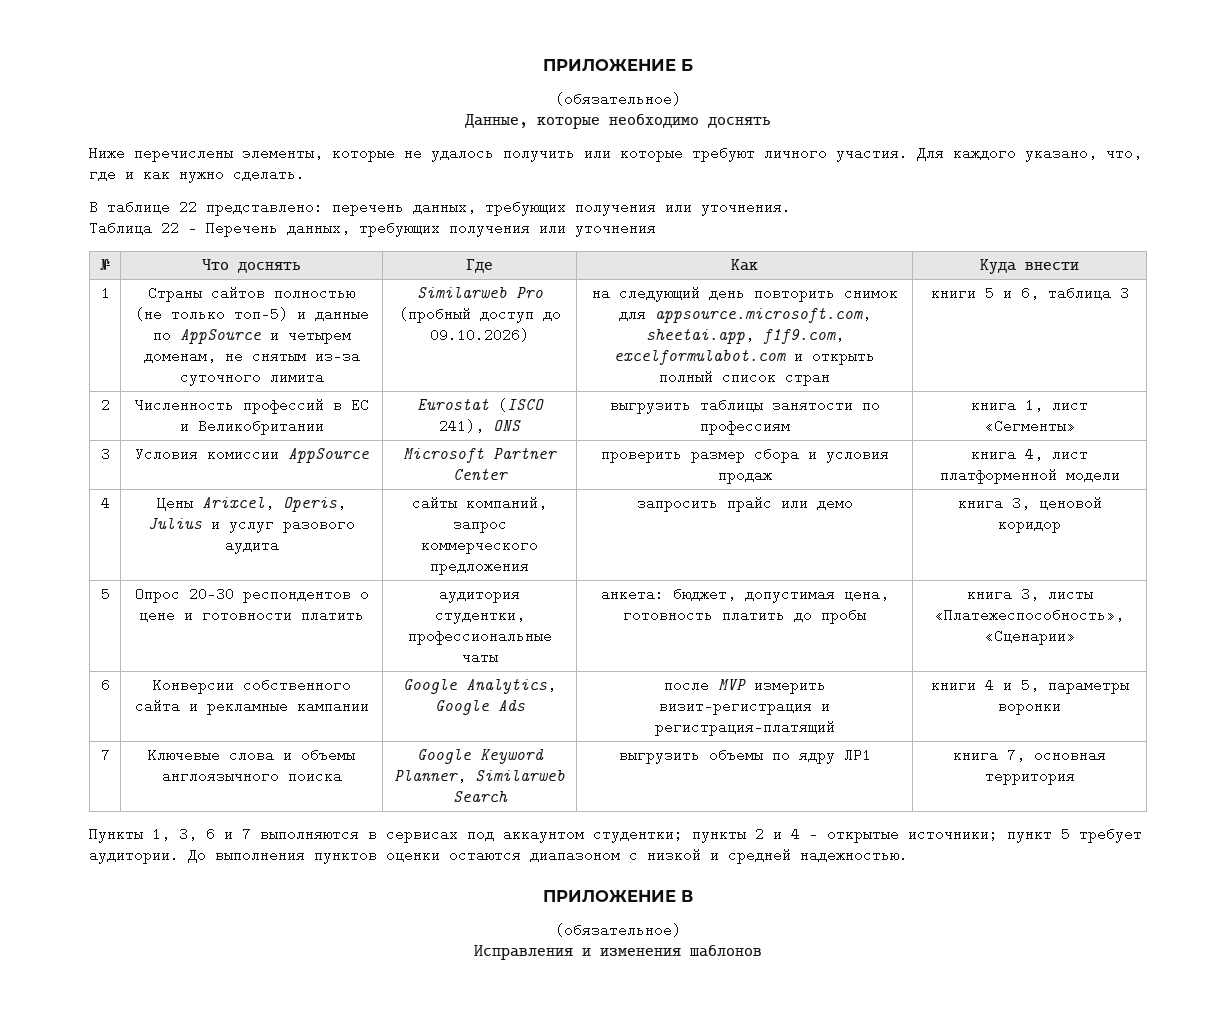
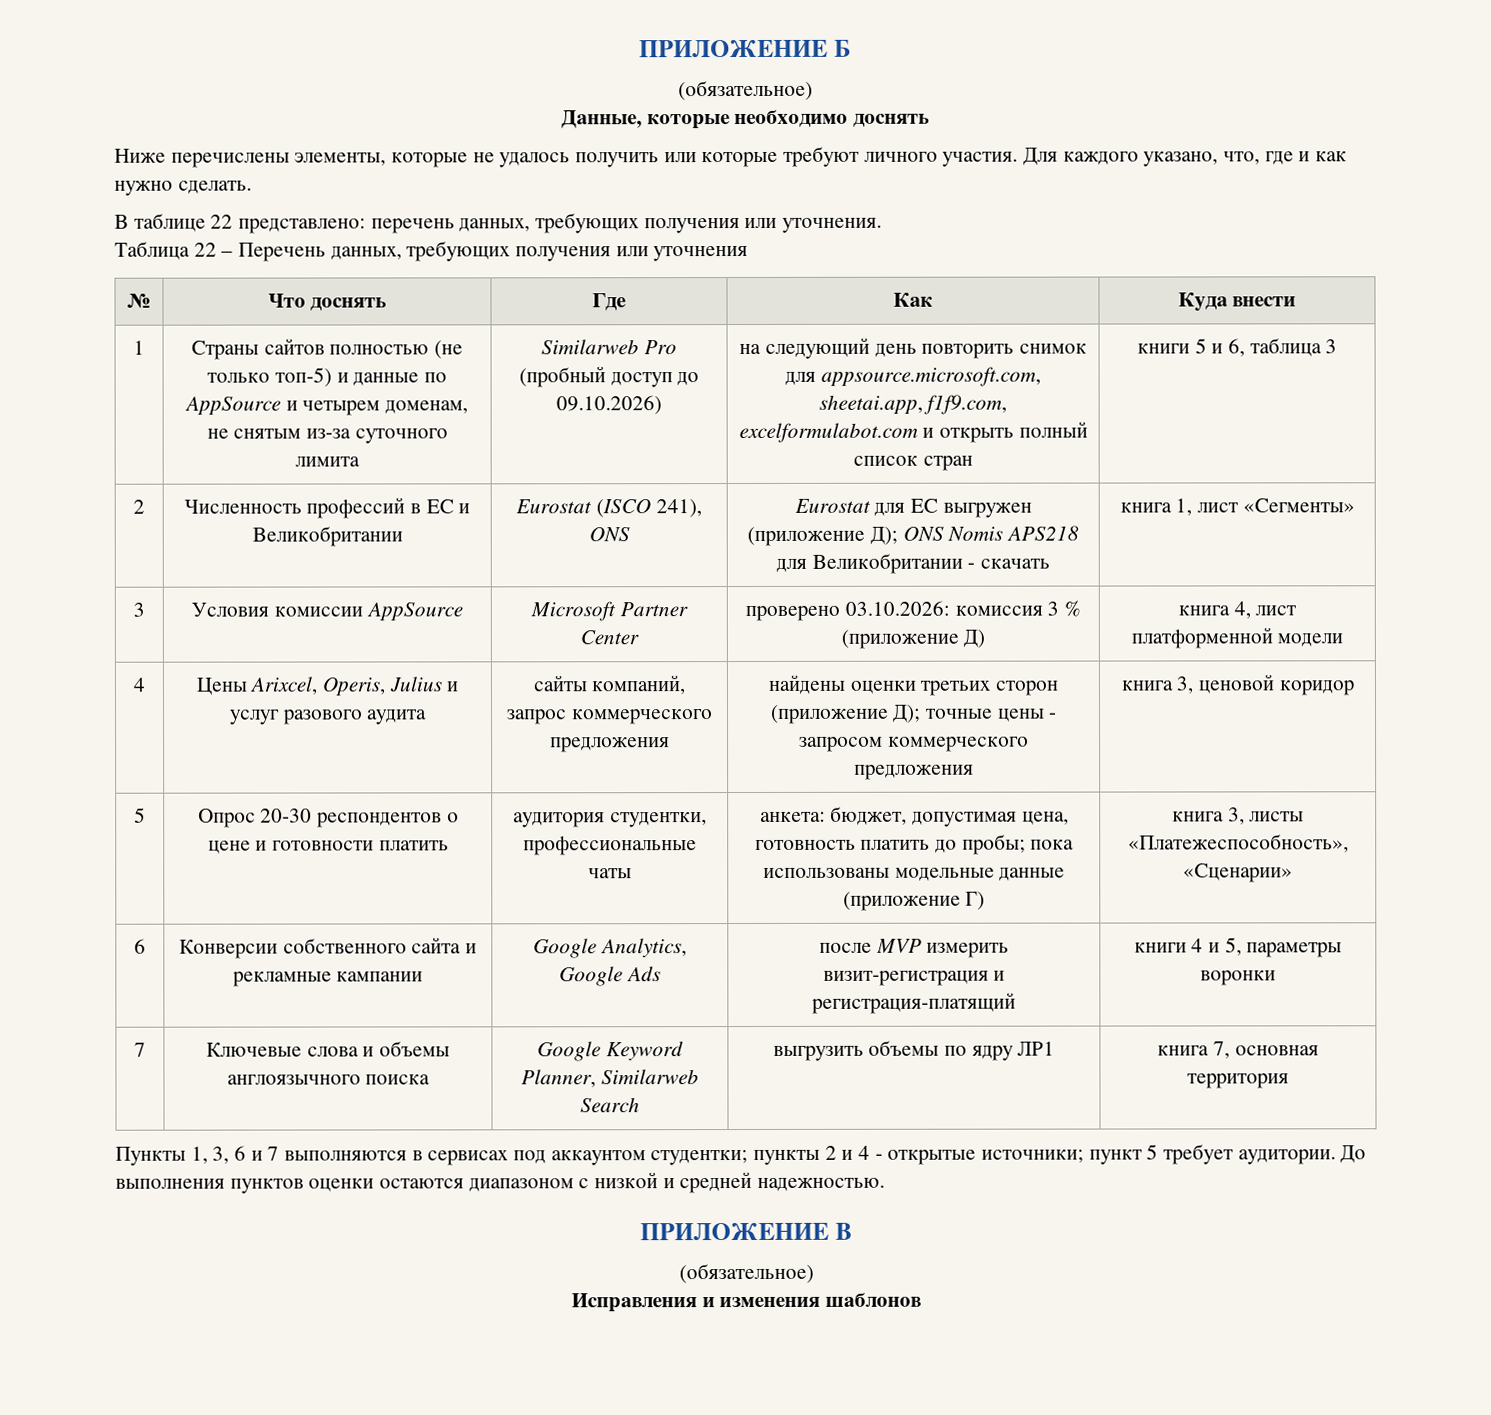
- 2 | Численность профессий в ЕС и Великобритании | Eurostat (ISCO 241), ONS | выгрузить таблицы занятости по профессиям | книга 1, лист «Сегменты»
+ 2 | Численность профессий в ЕС и Великобритании | Eurostat (ISCO 241), ONS | Eurostat для ЕС выгружен (приложение Д); ONS Nomis APS218 для Великобритании - скачать | книга 1, лист «Сегменты»
- 3 | Условия комиссии AppSource | Microsoft Partner Center | проверить размер сбора и условия продаж | книга 4, лист платформенной модели
+ 3 | Условия комиссии AppSource | Microsoft Partner Center | проверено 03.10.2026: комиссия 3 % (приложение Д) | книга 4, лист платформенной модели
- 4 | Цены Arixcel, Operis, Julius и услуг разового аудита | сайты компаний, запрос коммерческого предложения | запросить прайс или демо | книга 3, ценовой коридор
+ 4 | Цены Arixcel, Operis, Julius и услуг разового аудита | сайты компаний, запрос коммерческого предложения | найдены оценки третьих сторон (приложение Д); точные цены - запросом коммерческого предложения | книга 3, ценовой коридор
- 5 | Опрос 20-30 респондентов о цене и готовности платить | аудитория студентки, профессиональные чаты | анкета: бюджет, допустимая цена, готовность платить до пробы | книга 3, листы «Платежеспособность», «Сценарии»
+ 5 | Опрос 20-30 респондентов о цене и готовности платить | аудитория студентки, профессиональные чаты | анкета: бюджет, допустимая цена, готовность платить до пробы; пока использованы модельные данные (приложение Г) | книга 3, листы «Платежеспособность», «Сценарии»

